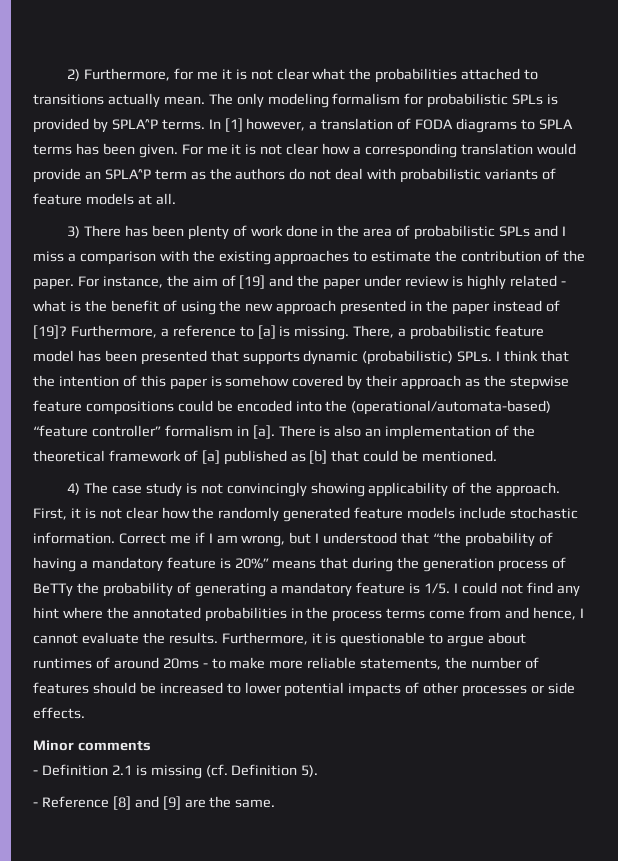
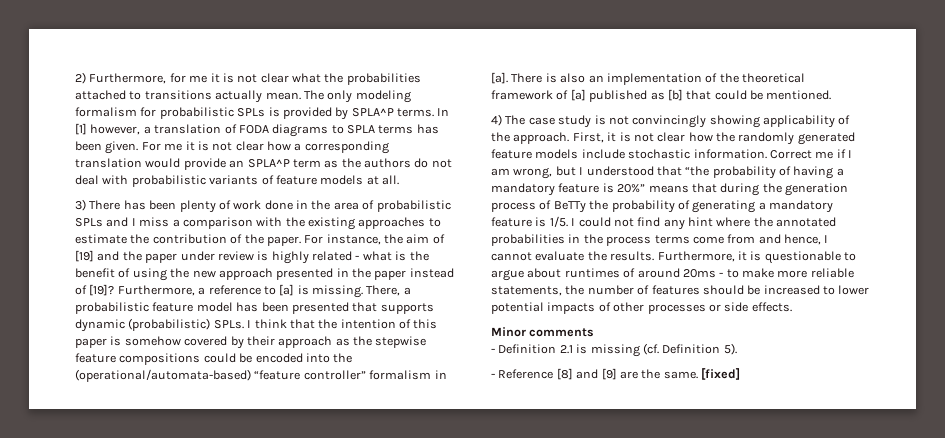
+ [fixed]

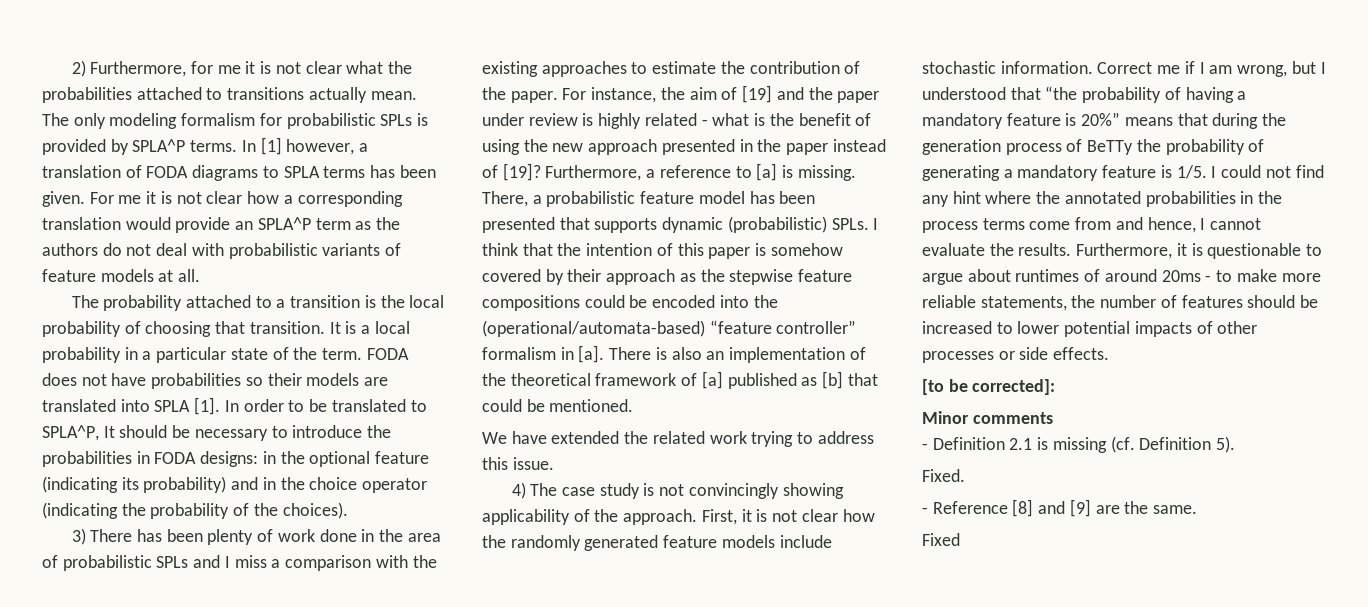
+ The probability attached to a transition is the local probability of choosing that transition. It is a local probability in a particular state of the term. FODA does not have probabilities so their models are translated into SPLA [1]. In order to be translated to SPLA^P, It should be necessary to introduce the probabilities in FODA designs: in the optional feature (indicating its probability) and in the choice operator (indicating the probability of the choices).
+ We have extended the related work trying to address this issue.
+ [to be corrected]:
+ Fixed.
- - Reference [8] and [9] are the same. [fixed]
+ - Reference [8] and [9] are the same.
+ Fixed

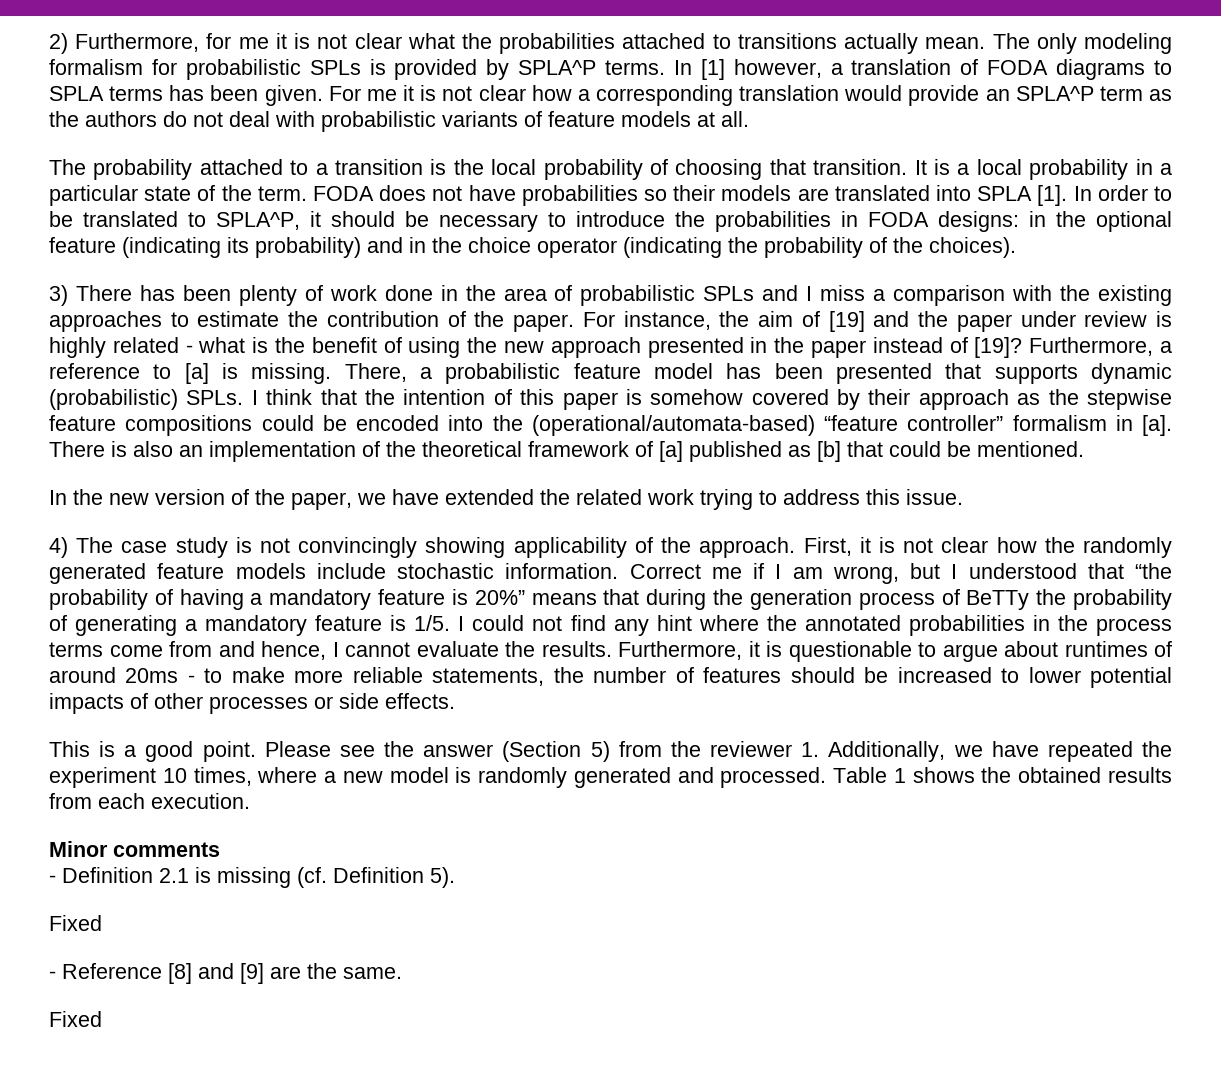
- In order to be translated to SPLA^P, It should be necessary to introduce the probabilities in FODA designs: in the optional feature (indicating its probability) and in the choice operator (indicating the probability of the choices).
+ In order to be translated to SPLA^P, it should be necessary to introduce the probabilities in FODA designs: in the optional feature (indicating its probability) and in the choice operator (indicating the probability of the choices).
- We have extended the related work trying to address this issue.
+ In the new version of the paper, we have extended the related work trying to address this issue.
- [to be corrected]:
+ This is a good point. Please see the answer (Section 5) from the reviewer 1. Additionally, we have repeated the experiment 10 times, where a new model is randomly generated and processed. Table 1 shows the obtained results from each execution.
  - Definition 2.1 is missing (cf. Definition 5).
- Fixed.
+ Fixed

